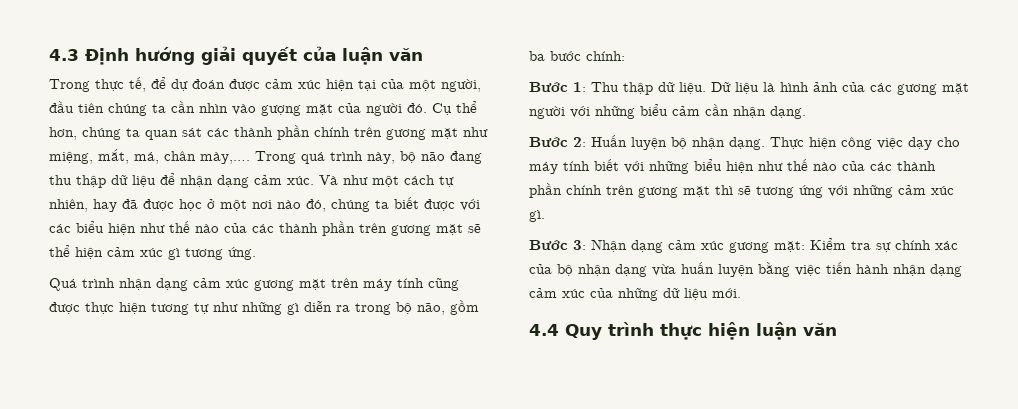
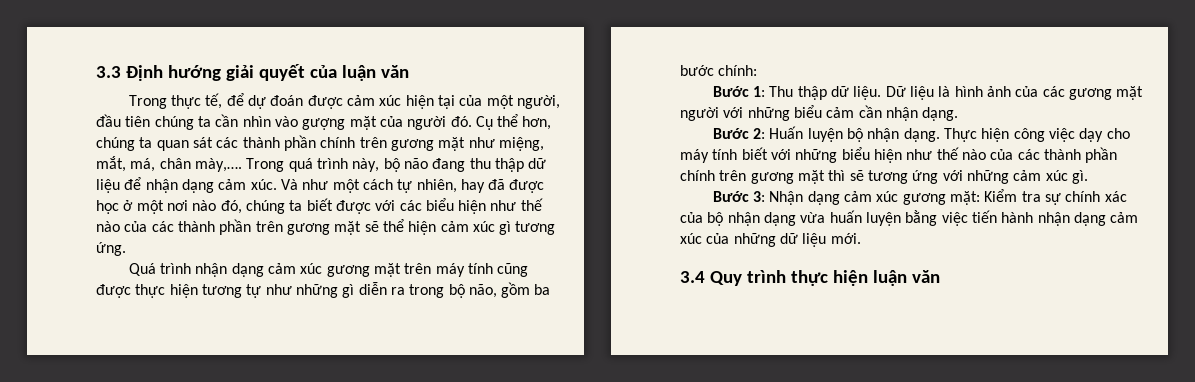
- 4.3 Định hướng giải quyết của luận văn
+ 3.3 Định hướng giải quyết của luận văn
- 4.4 Quy trình thực hiện luận văn
+ 3.4 Quy trình thực hiện luận văn

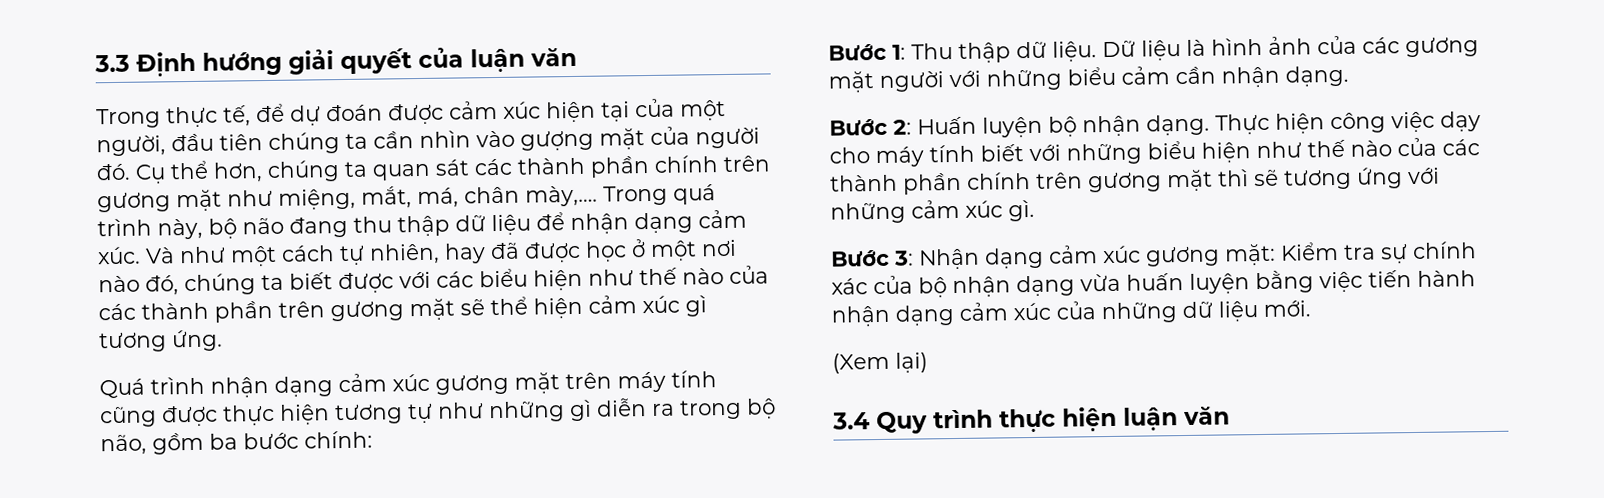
+ (Xem lại)

